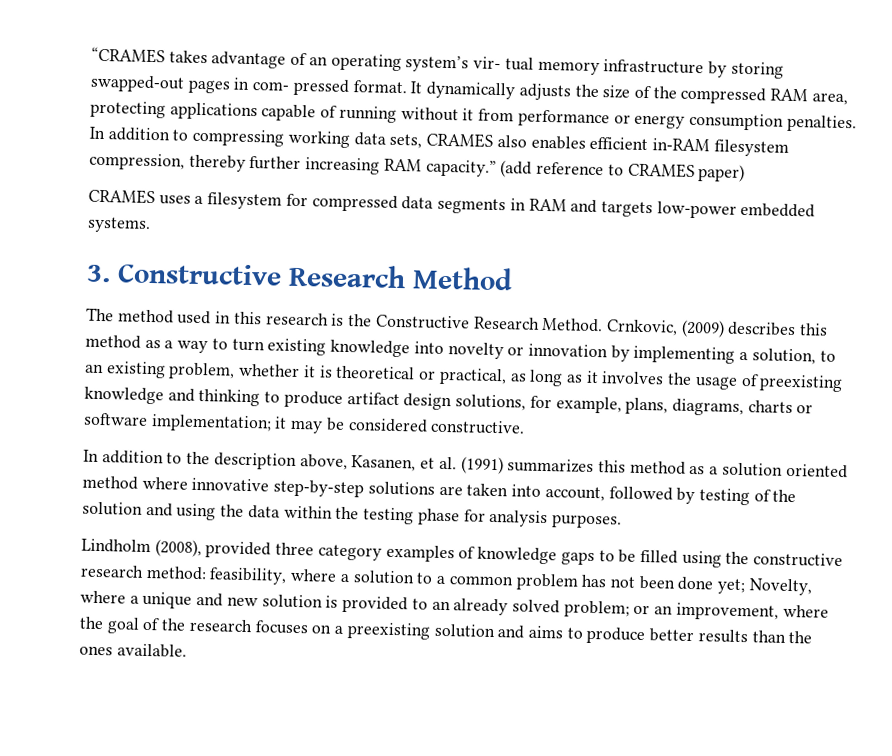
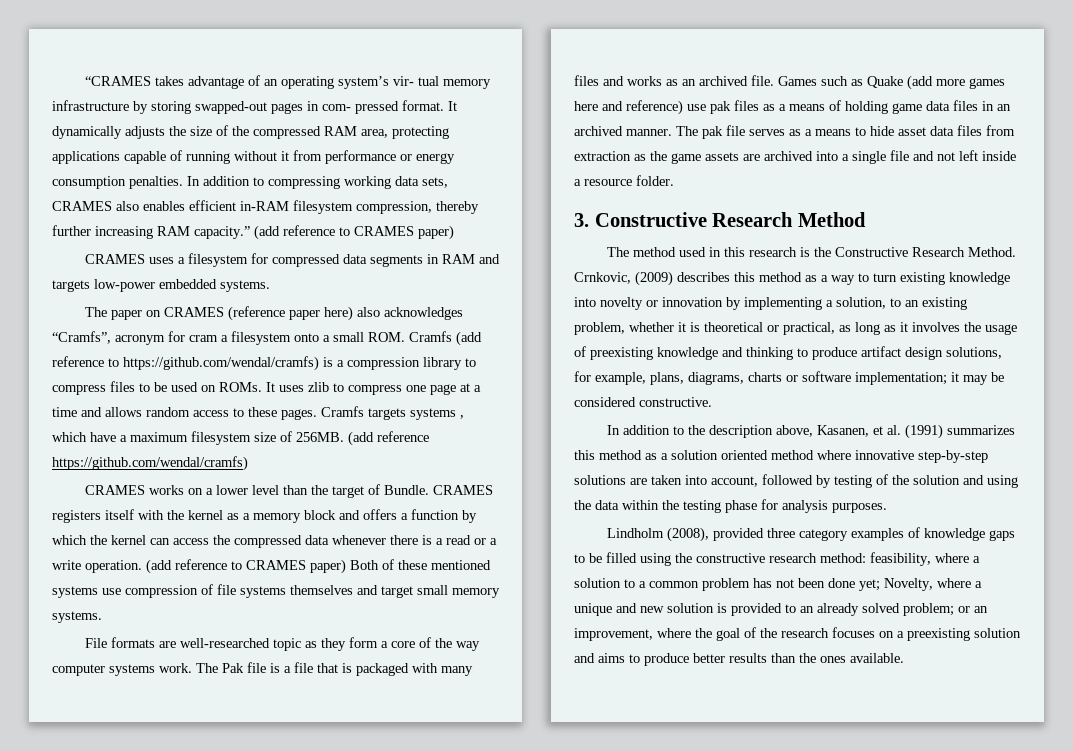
+ The paper on CRAMES (reference paper here) also acknowledges “Cramfs”, acronym for cram a filesystem onto a small ROM. Cramfs (add reference to https://github.com/wendal/cramfs) is a compression library to compress files to be used on ROMs. It uses zlib to compress one page at a time and allows random access to these pages. Cramfs targets systems , which have a maximum filesystem size of 256MB. (add reference https://github.com/wendal/cramfs)
+ CRAMES works on a lower level than the target of Bundle. CRAMES registers itself with the kernel as a memory block and offers a function by which the kernel can access the compressed data whenever there is a read or a write operation. (add reference to CRAMES paper) Both of these mentioned systems use compression of file systems themselves and target small memory systems.
+ File formats are well-researched topic as they form a core of the way computer systems work. The Pak file is a file that is packaged with many files and works as an archived file. Games such as Quake (add more games here and reference) use pak files as a means of holding game data files in an archived manner. The pak file serves as a means to hide asset data files from extraction as the game assets are archived into a single file and not left inside a resource folder.

